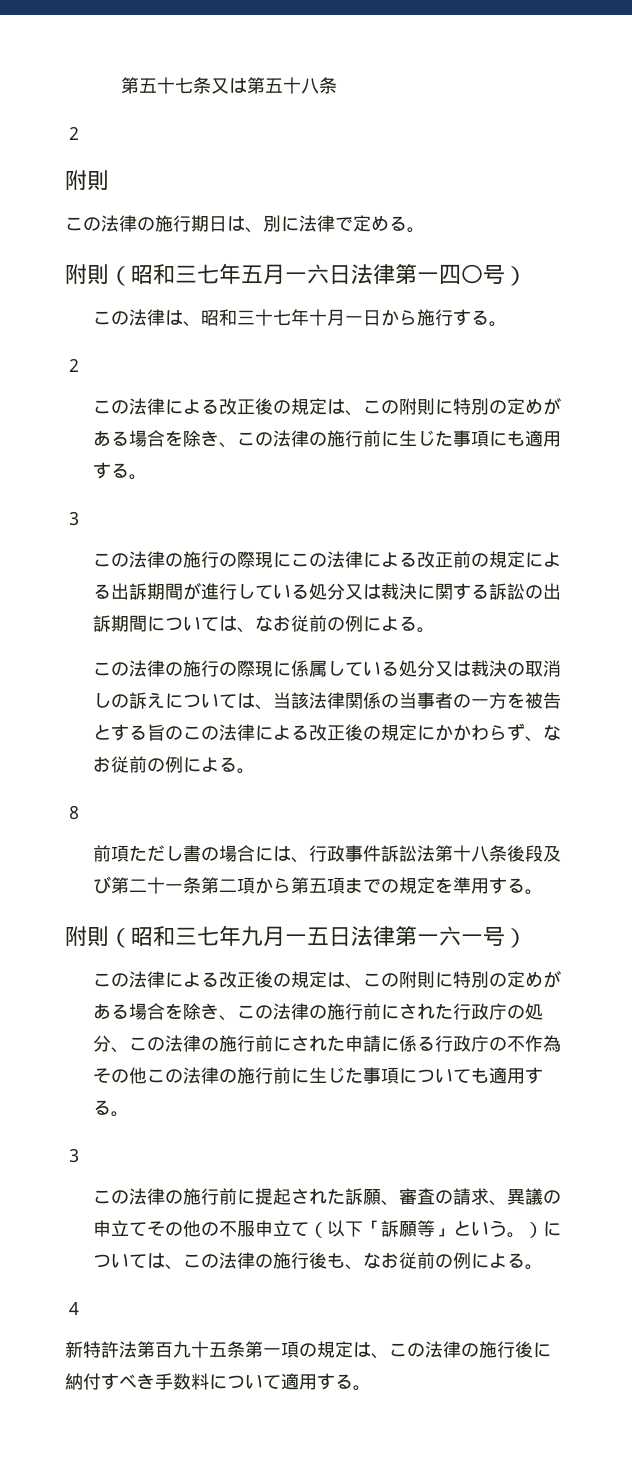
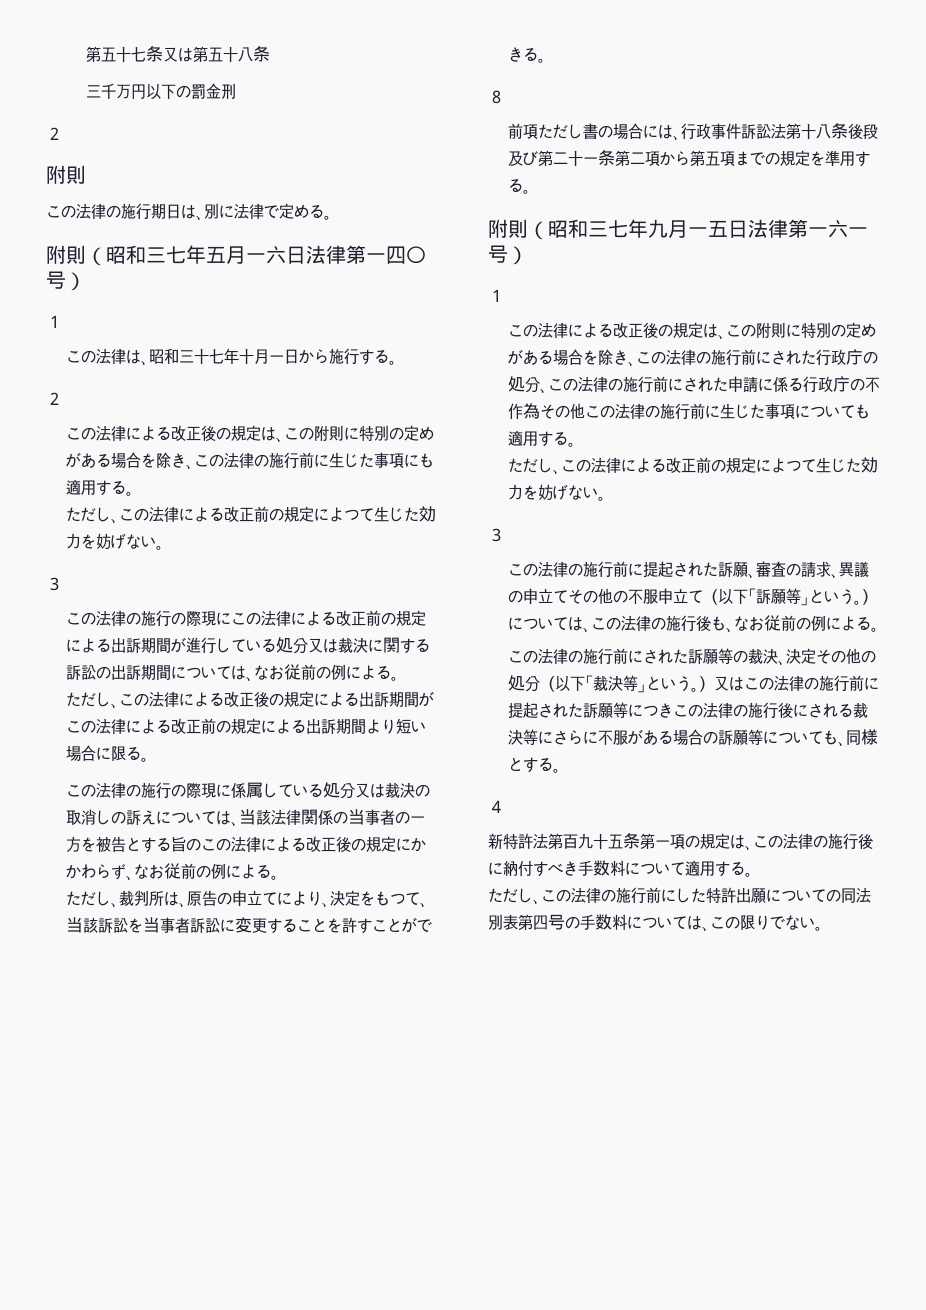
+ 三千万円以下の罰金刑
  附則（昭和三七年五月一六日法律第一四〇号）
+ １
  この法律による改正後の規定は、この附則に特別の定めがある場合を除き、この法律の施行前に生じた事項にも適用する。
+ ただし、この法律による改正前の規定によつて生じた効力を妨げない。
+ ただし、この法律による改正後の規定による出訴期間がこの法律による改正前の規定による出訴期間より短い場合に限る。
+ ただし、裁判所は、原告の申立てにより、決定をもつて、当該訴訟を当事者訴訟に変更することを許すことができる。
  附則（昭和三七年九月一五日法律第一六一号）
+ １
  この法律による改正後の規定は、この附則に特別の定めがある場合を除き、この法律の施行前にされた行政庁の処分、この法律の施行前にされた申請に係る行政庁の不作為その他この法律の施行前に生じた事項についても適用する。
+ ただし、この法律による改正前の規定によつて生じた効力を妨げない。
+ この法律の施行前にされた訴願等の裁決、決定その他の処分（以下「裁決等」という。）又はこの法律の施行前に提起された訴願等につきこの法律の施行後にされる裁決等にさらに不服がある場合の訴願等についても、同様とする。
+ ただし、この法律の施行前にした特許出願についての同法別表第四号の手数料については、この限りでない。

